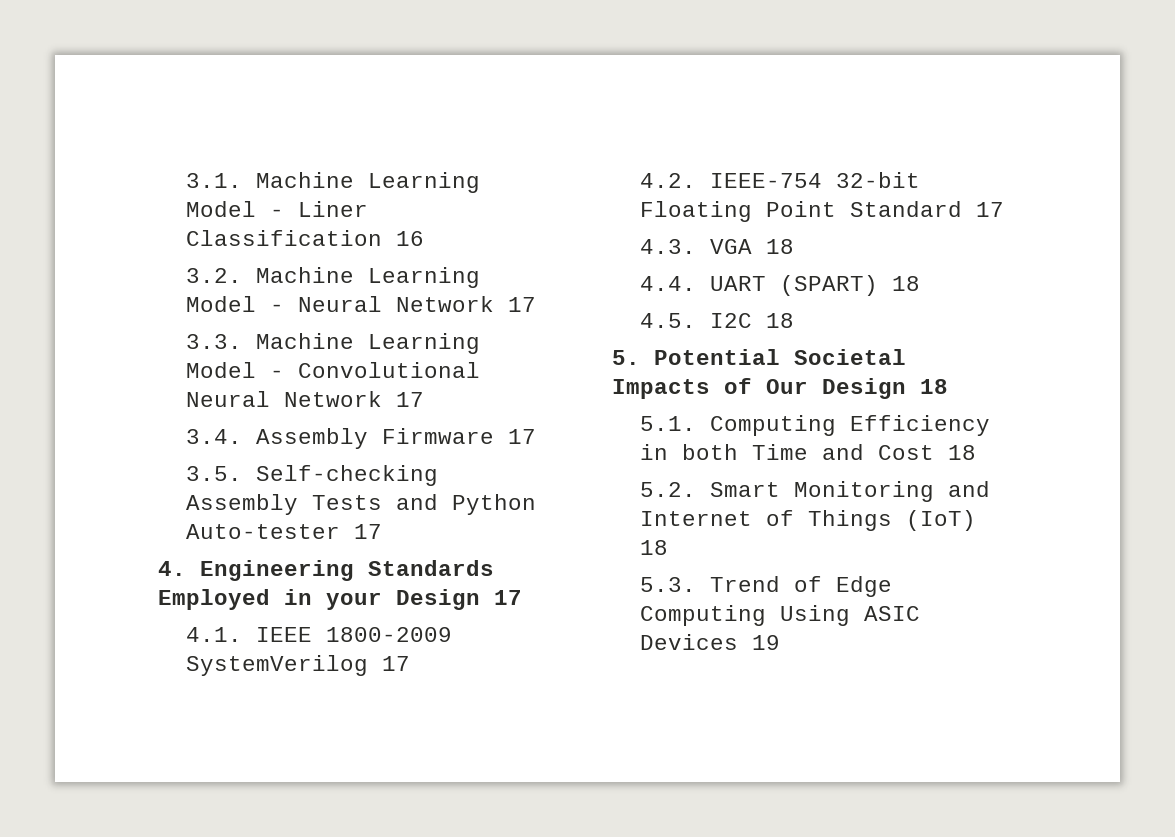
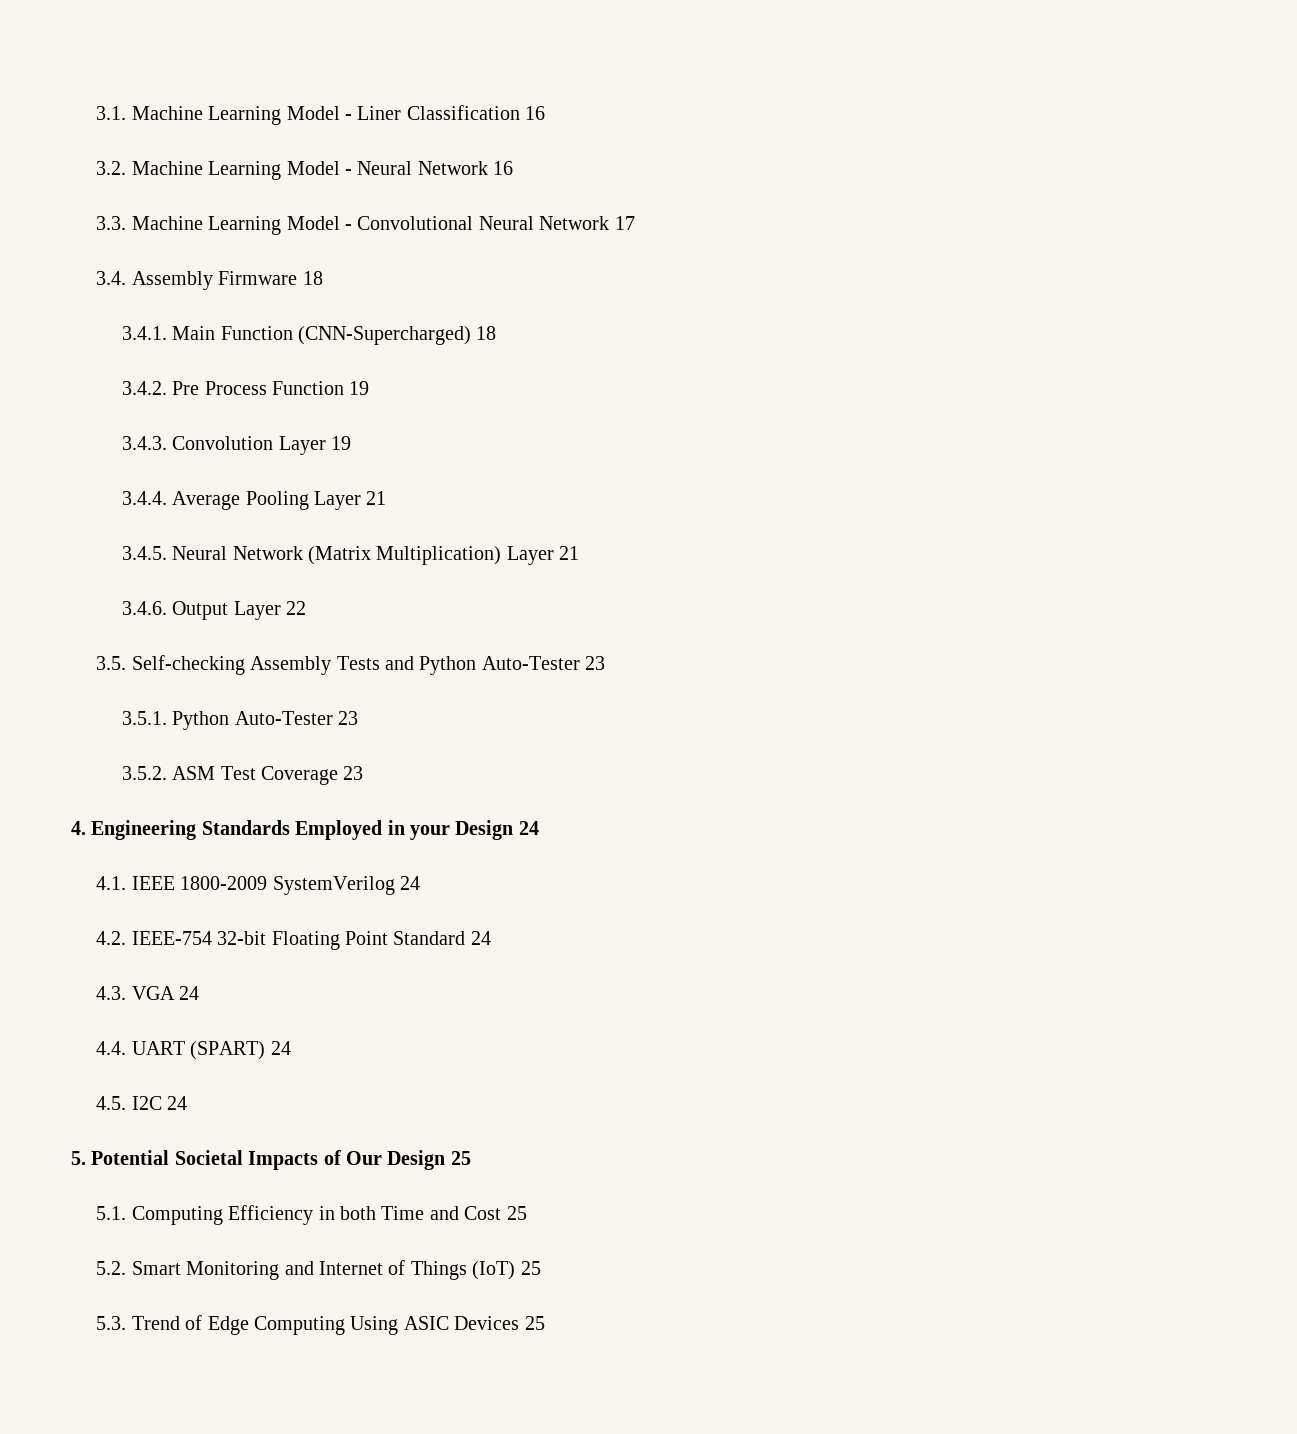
- 3.2. Machine Learning Model - Neural Network 17
+ 3.2. Machine Learning Model - Neural Network 16
- 3.4. Assembly Firmware 17
+ 3.4. Assembly Firmware 18
+ 3.4.1. Main Function (CNN-Supercharged) 18
+ 3.4.2. Pre Process Function 19
+ 3.4.3. Convolution Layer 19
+ 3.4.4. Average Pooling Layer 21
+ 3.4.5. Neural Network (Matrix Multiplication) Layer 21
+ 3.4.6. Output Layer 22
- 3.5. Self-checking Assembly Tests and Python Auto-tester 17
+ 3.5. Self-checking Assembly Tests and Python Auto-Tester 23
+ 3.5.1. Python Auto-Tester 23
+ 3.5.2. ASM Test Coverage 23
- 4. Engineering Standards Employed in your Design 17
+ 4. Engineering Standards Employed in your Design 24
- 4.1. IEEE 1800-2009 SystemVerilog 17
+ 4.1. IEEE 1800-2009 SystemVerilog 24
- 4.2. IEEE-754 32-bit Floating Point Standard 17
+ 4.2. IEEE-754 32-bit Floating Point Standard 24
- 4.3. VGA 18
+ 4.3. VGA 24
- 4.4. UART (SPART) 18
+ 4.4. UART (SPART) 24
- 4.5. I2C 18
+ 4.5. I2C 24
- 5. Potential Societal Impacts of Our Design 18
+ 5. Potential Societal Impacts of Our Design 25
- 5.1. Computing Efficiency in both Time and Cost 18
+ 5.1. Computing Efficiency in both Time and Cost 25
- 5.2. Smart Monitoring and Internet of Things (IoT) 18
+ 5.2. Smart Monitoring and Internet of Things (IoT) 25
- 5.3. Trend of Edge Computing Using ASIC Devices 19
+ 5.3. Trend of Edge Computing Using ASIC Devices 25

